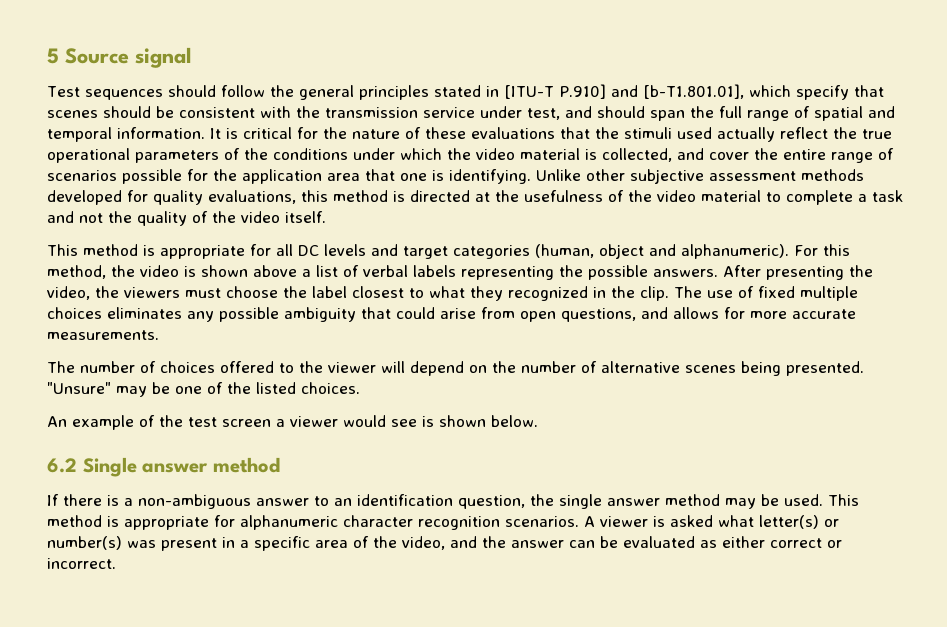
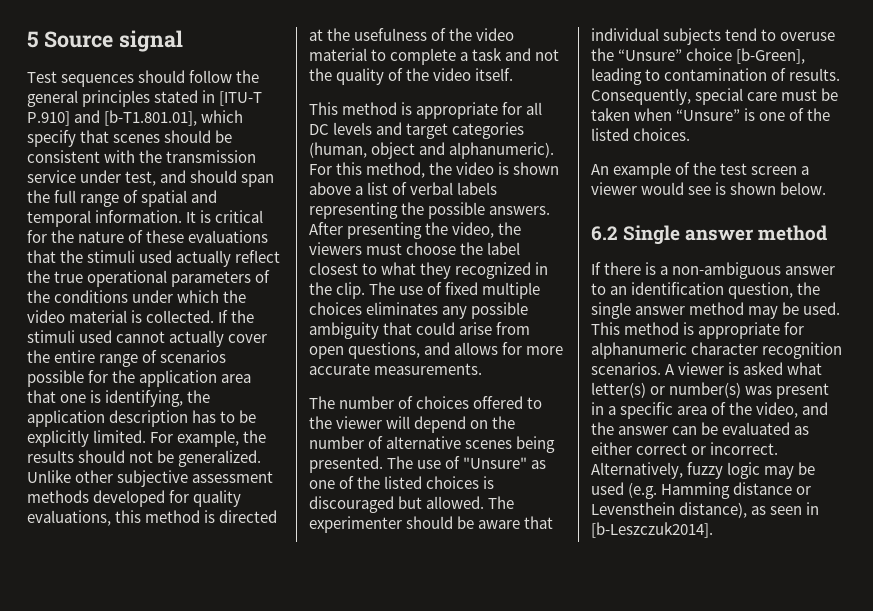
- It is critical for the nature of these evaluations that the stimuli used actually reflect the true operational parameters of the conditions under which the video material is collected, and cover the entire range of scenarios possible for the application area that one is identifying.
+ It is critical for the nature of these evaluations that the stimuli used actually reflect the true operational parameters of the conditions under which the video material is collected. If the stimuli used cannot actually cover the entire range of scenarios possible for the application area that one is identifying, the application description has to be explicitly limited. For example, the results should not be generalized.
- "Unsure" may be one of the listed choices.
+ The use of "Unsure" as one of the listed choices is discouraged but allowed. The experimenter should be aware that individual subjects tend to overuse the “Unsure” choice [b-Green], leading to contamination of results. Consequently, special care must be taken when “Unsure” is one of the listed choices.
+ Alternatively, fuzzy logic may be used (e.g. Hamming distance or Levensthein distance), as seen in [b-Leszczuk2014].

